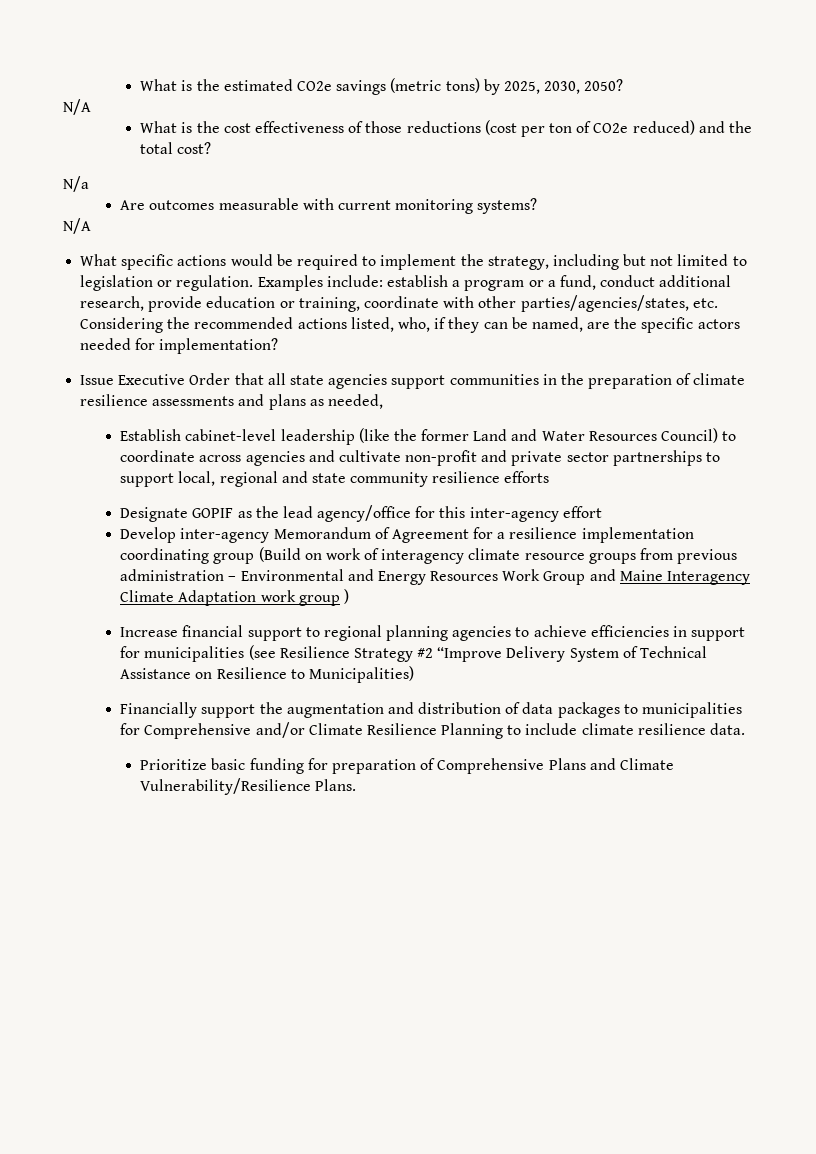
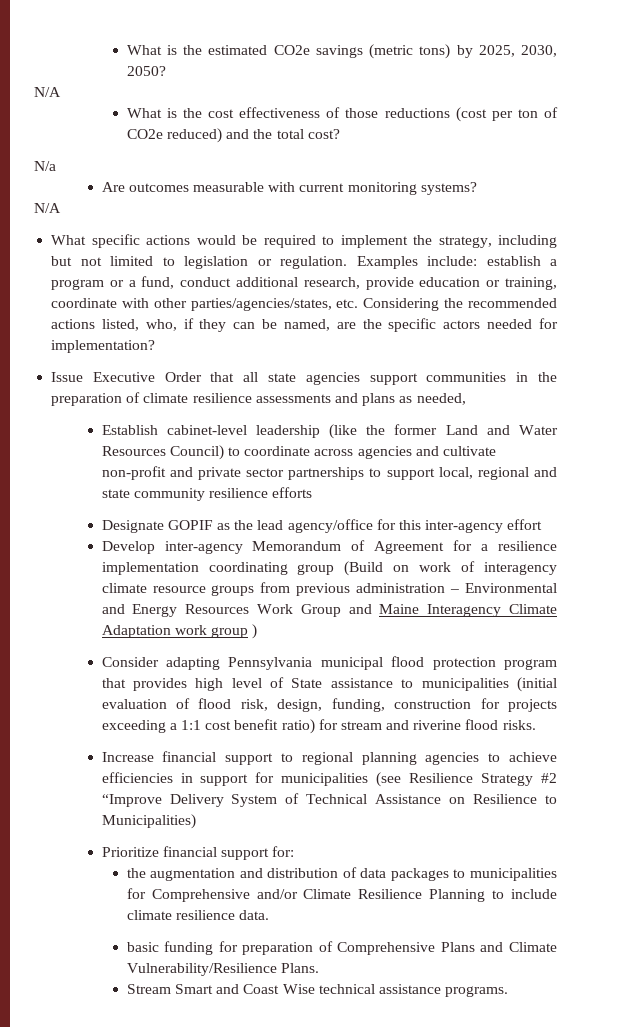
+ Consider adapting Pennsylvania municipal flood protection program that provides high level of State assistance to municipalities (initial evaluation of flood risk, design, funding, construction for projects exceeding a 1:1 cost benefit ratio) for stream and riverine flood risks.
- Financially support the augmentation and distribution of data packages to municipalities for Comprehensive and/or Climate Resilience Planning to include climate resilience data.
+ Prioritize financial support for:
+ the augmentation and distribution of data packages to municipalities for Comprehensive and/or Climate Resilience Planning to include climate resilience data.
- Prioritize basic funding for preparation of Comprehensive Plans and Climate Vulnerability/Resilience Plans.
+ basic funding for preparation of Comprehensive Plans and Climate Vulnerability/Resilience Plans.
+ Stream Smart and Coast Wise technical assistance programs.

